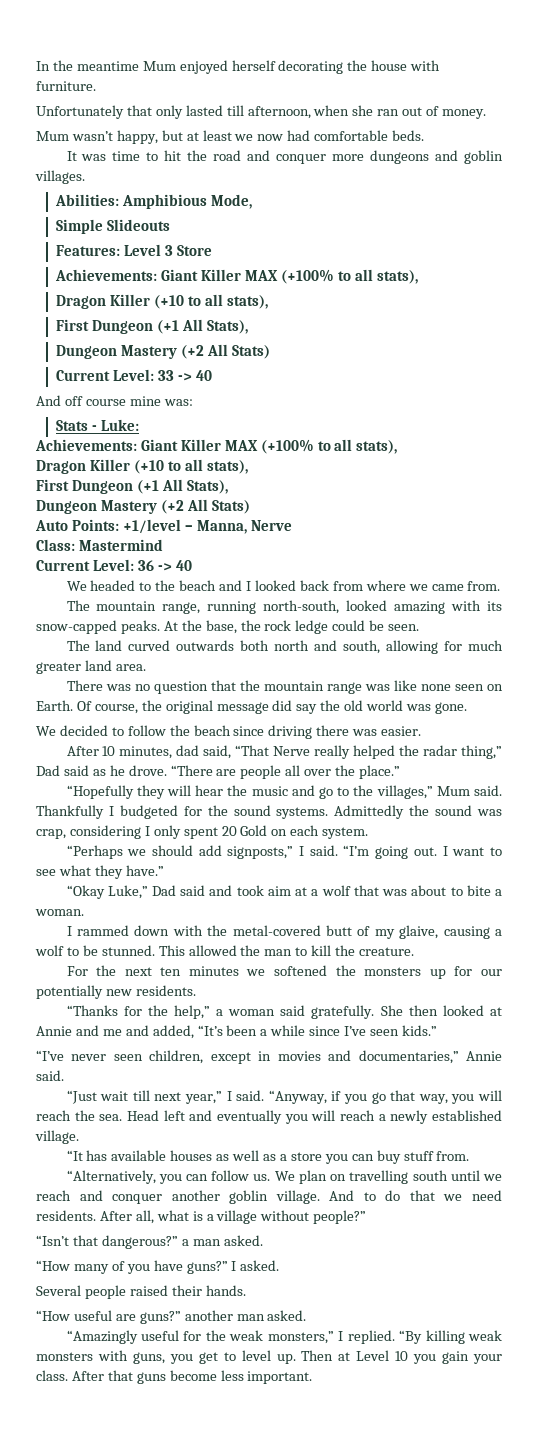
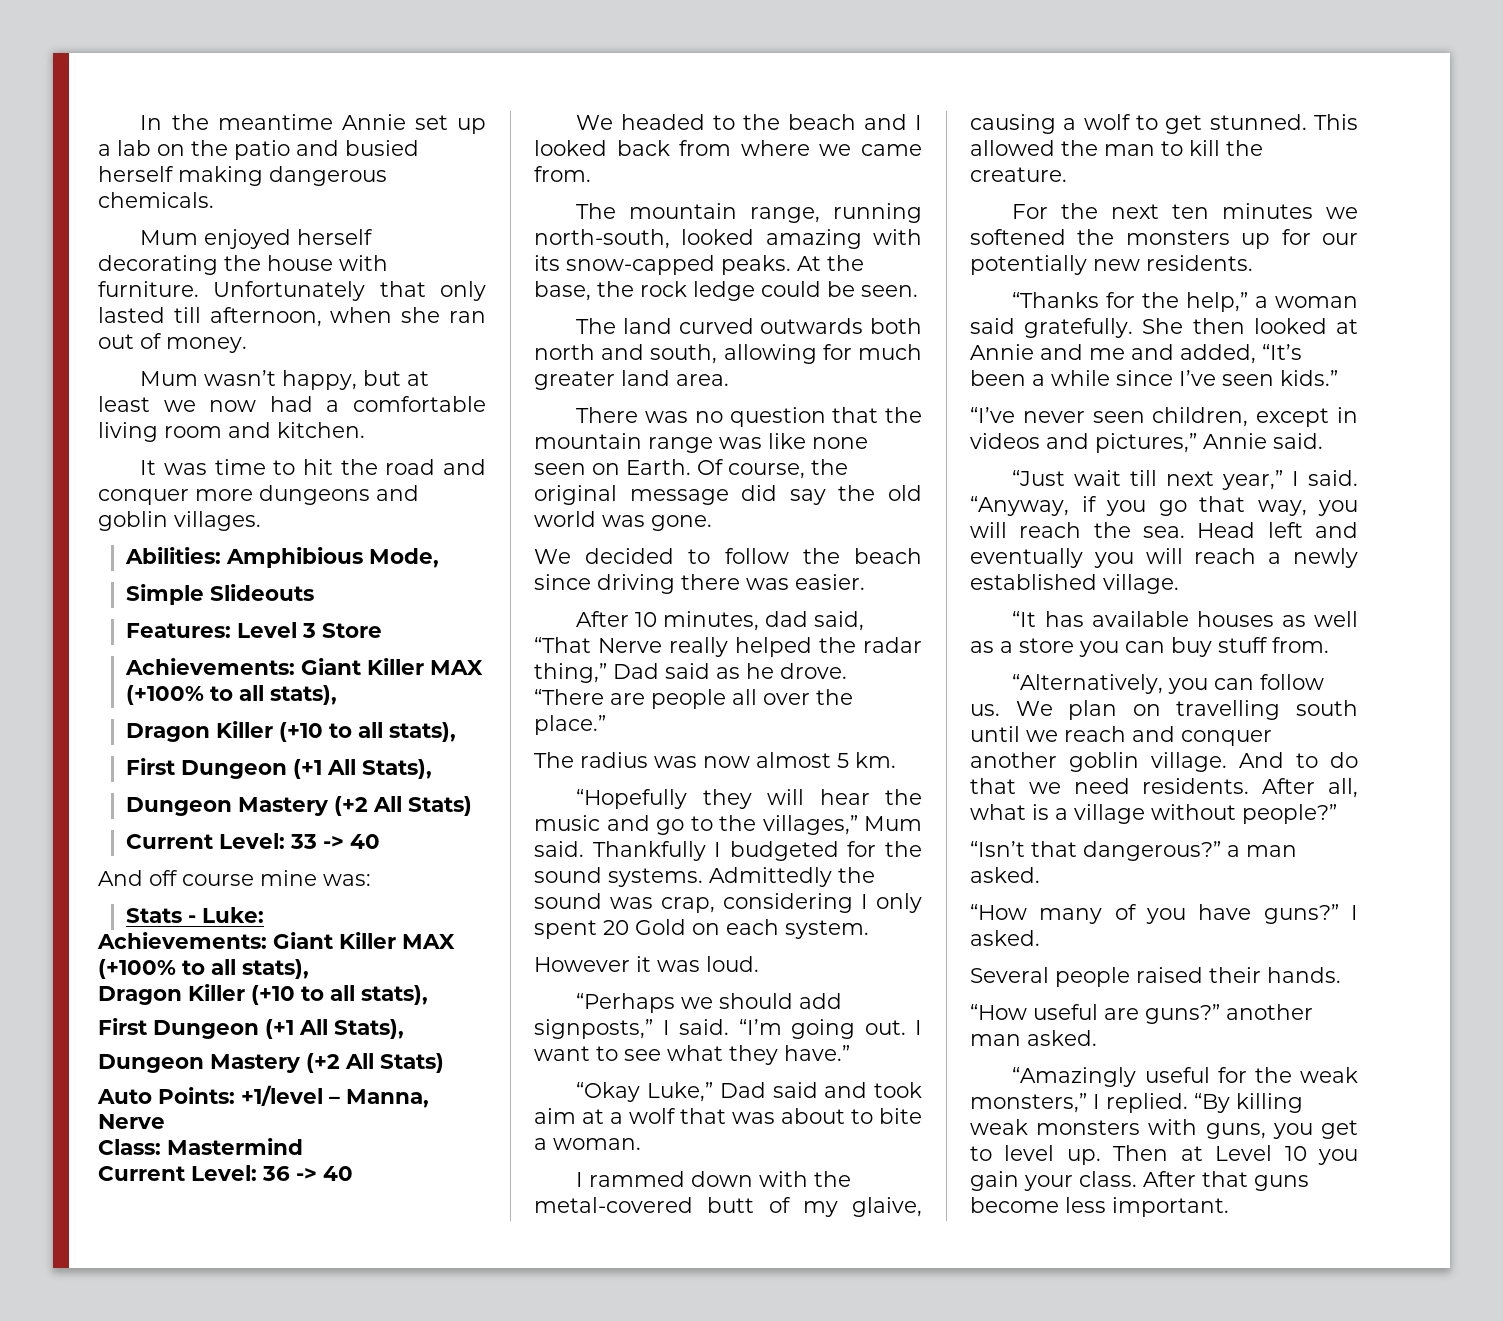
- In the meantime Mum enjoyed herself decorating the house with furniture.
- Unfortunately that only lasted till afternoon, when she ran out of money.
+ In the meantime Annie set up a lab on the patio and busied herself making dangerous chemicals.
+ Mum enjoyed herself decorating the house with furniture. Unfortunately that only lasted till afternoon, when she ran out of money.
- Mum wasn’t happy, but at least we now had comfortable beds.
+ Mum wasn’t happy, but at least we now had a comfortable living room and kitchen.
+ The radius was now almost 5 km.
+ However it was loud.
- I rammed down with the metal-covered butt of my glaive, causing a wolf to be stunned.
+ I rammed down with the metal-covered butt of my glaive, causing a wolf to get stunned.
- “I’ve never seen children, except in movies and documentaries,” Annie said.
+ “I’ve never seen children, except in videos and pictures,” Annie said.

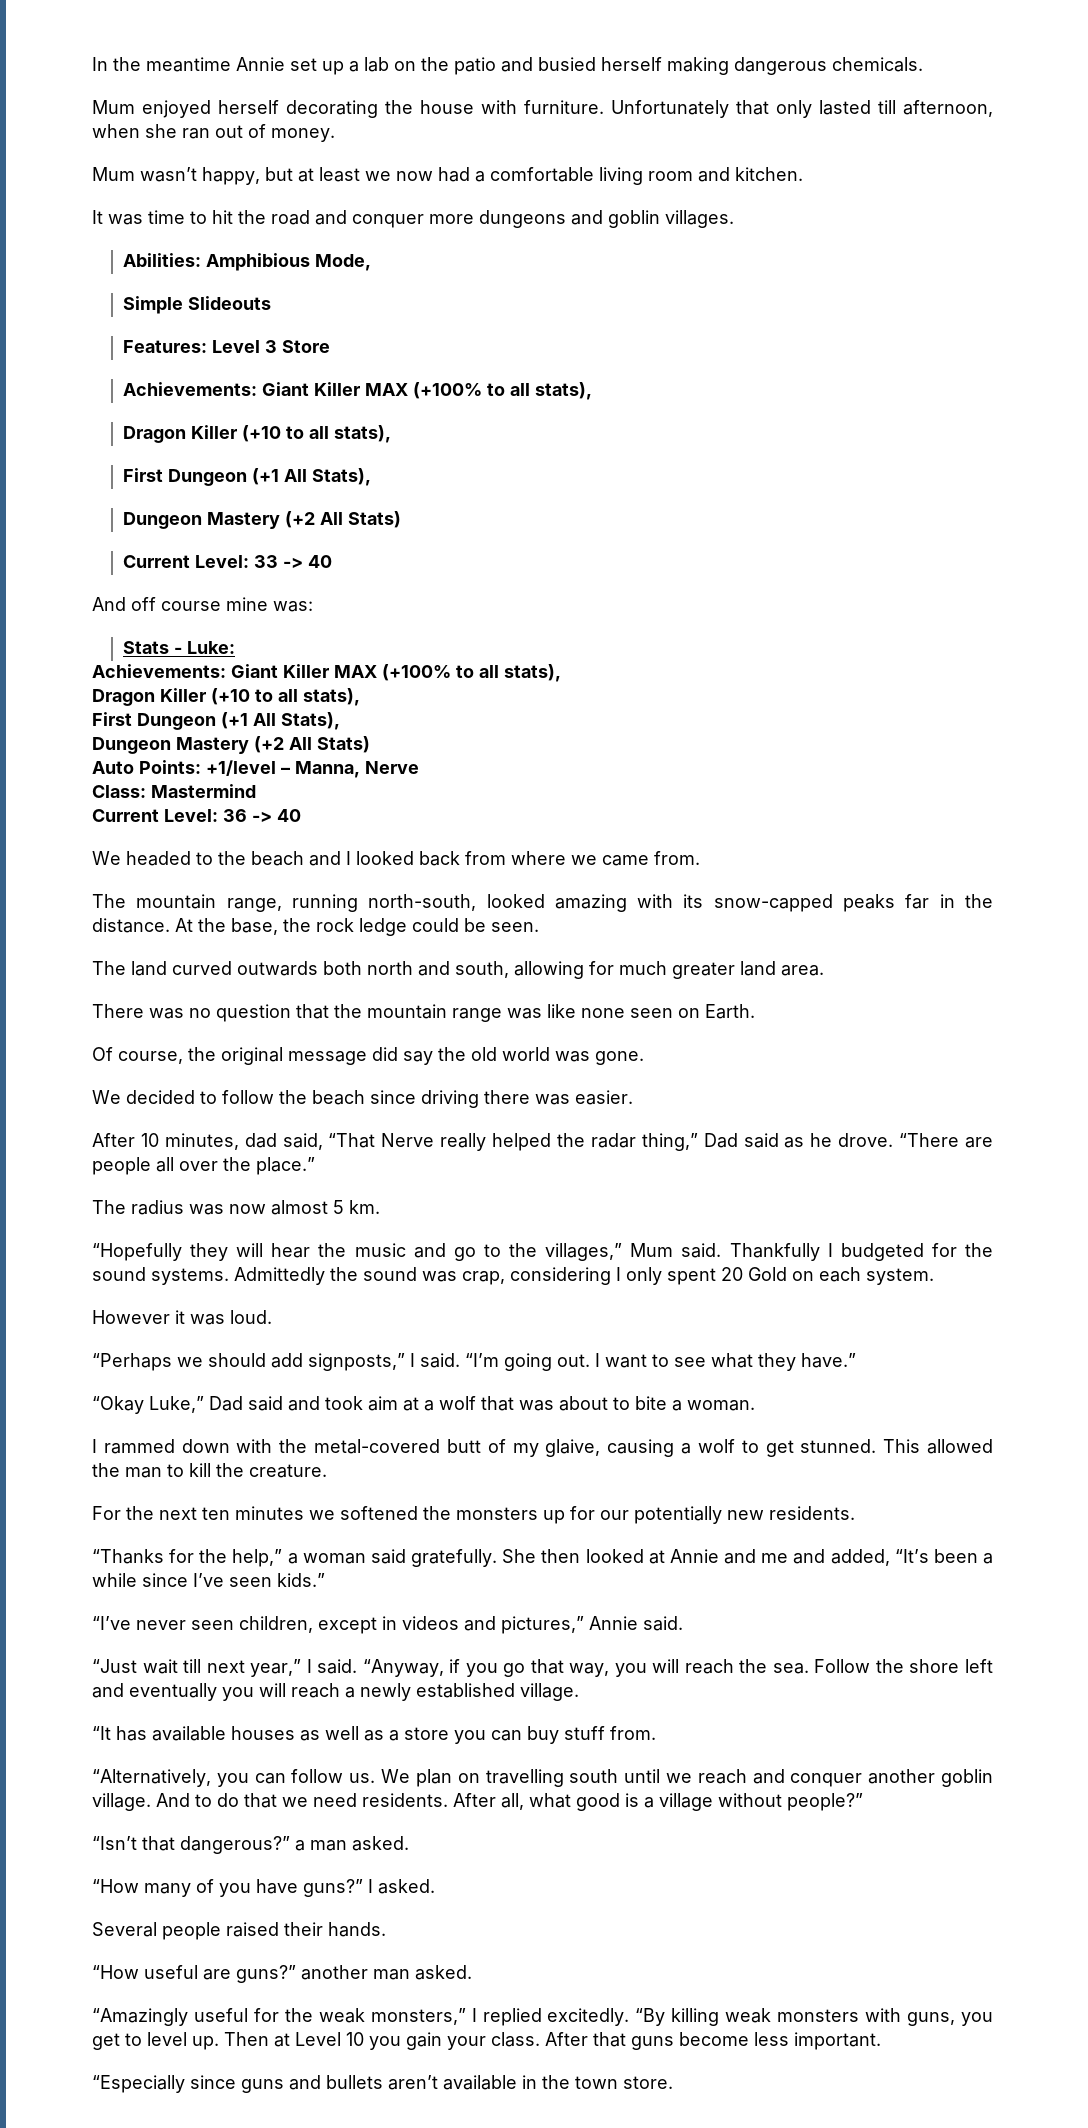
- The mountain range, running north-south, looked amazing with its snow-capped peaks.
+ The mountain range, running north-south, looked amazing with its snow-capped peaks far in the distance.
- There was no question that the mountain range was like none seen on Earth. Of course, the original message did say the old world was gone.
+ There was no question that the mountain range was like none seen on Earth.
+ Of course, the original message did say the old world was gone.
- Head left and eventually you will reach a newly established village.
+ Follow the shore left and eventually you will reach a newly established village.
- After all, what is a village without people?”
+ After all, what good is a village without people?”
- “Amazingly useful for the weak monsters,” I replied.
+ “Amazingly useful for the weak monsters,” I replied excitedly.
+ “Especially since guns and bullets aren’t available in the town store.

